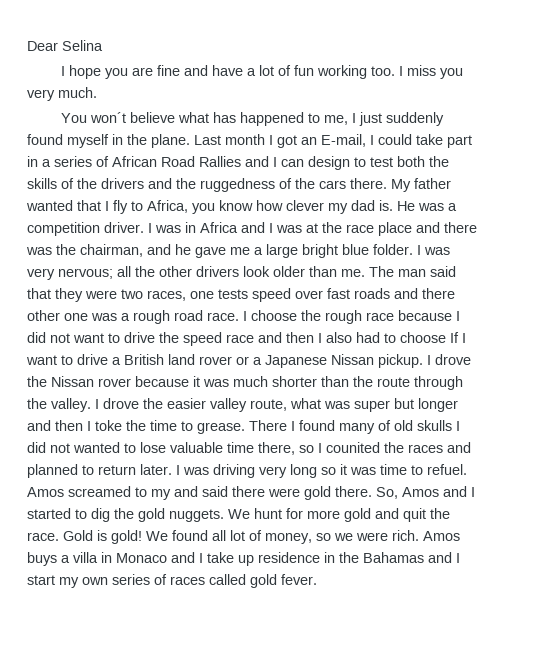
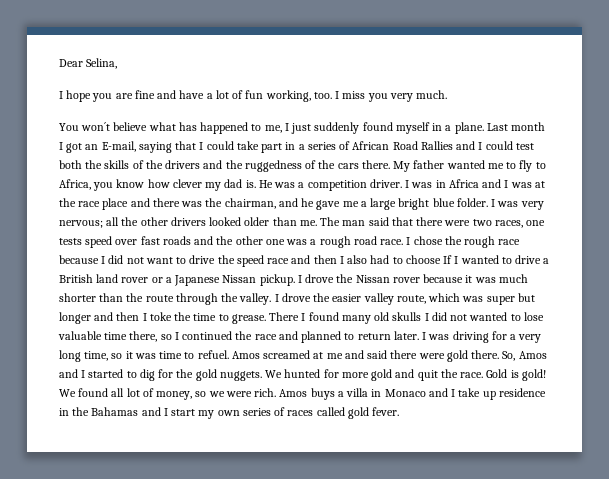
- Dear Selina
+ Dear Selina,
- I hope you are fine and have a lot of fun working too.
+ I hope you are fine and have a lot of fun working, too.
- You won´t believe what has happened to me, I just suddenly found myself in the plane.
+ You won´t believe what has happened to me, I just suddenly found myself in a plane.
- Last month I got an E-mail, I could take part in a series of African Road Rallies and I can design to test both the skills of the drivers and the ruggedness of the cars there.
+ Last month I got an E-mail, saying that I could take part in a series of African Road Rallies and I could test both the skills of the drivers and the ruggedness of the cars there.
- My father wanted that I fly to Africa, you know how clever my dad is.
+ My father wanted me to fly to Africa, you know how clever my dad is.
- I was very nervous; all the other drivers look older than me.
+ I was very nervous; all the other drivers looked older than me.
- The man said that they were two races, one tests speed over fast roads and there other one was a rough road race.
+ The man said that there were two races, one tests speed over fast roads and the other one was a rough road race.
- I choose the rough race because I did not want to drive the speed race and then I also had to choose If I want to drive a British land rover or a Japanese Nissan pickup.
+ I chose the rough race because I did not want to drive the speed race and then I also had to choose If I wanted to drive a British land rover or a Japanese Nissan pickup.
- I drove the easier valley route, what was super but longer and then I toke the time to grease.
+ I drove the easier valley route, which was super but longer and then I toke the time to grease.
- There I found many of old skulls I did not wanted to lose valuable time there, so I counited the races and planned to return later.
+ There I found many old skulls I did not wanted to lose valuable time there, so I continued the race and planned to return later.
- I was driving very long so it was time to refuel.
+ I was driving for a very long time, so it was time to refuel.
- Amos screamed to my and said there were gold there.
+ Amos screamed at me and said there were gold there.
- So, Amos and I started to dig the gold nuggets.
+ So, Amos and I started to dig for the gold nuggets.
- We hunt for more gold and quit the race.
+ We hunted for more gold and quit the race.

